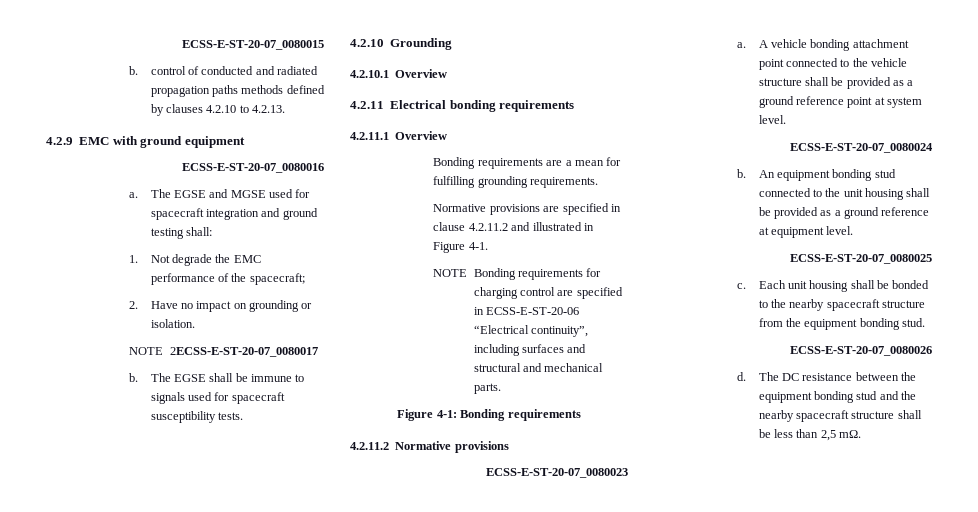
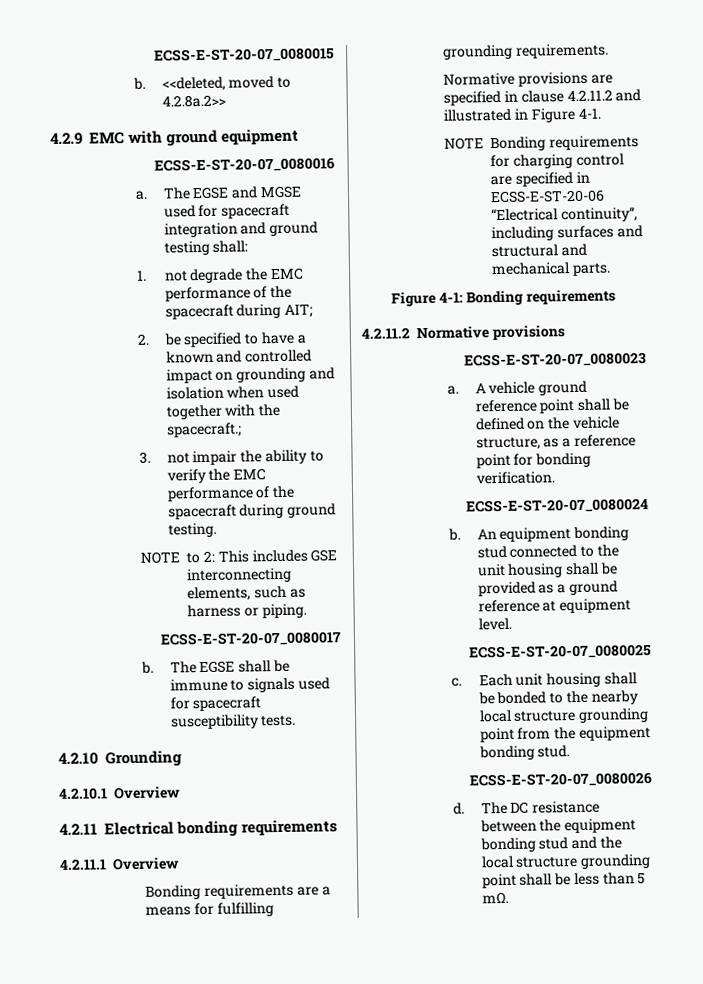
- b. control of conducted and radiated propagation paths methods defined by clauses 4.2.10 to 4.2.13.
+ b. <<deleted, moved to 4.2.8a.2>>
- 1. Not degrade the EMC performance of the spacecraft;
- 2. Have no impact on grounding or isolation.
- NOTE 2ECSS-E-ST-20-07_0080017
+ 1. not degrade the EMC performance of the spacecraft during AIT;
+ 2. be specified to have a known and controlled impact on grounding and isolation when used together with the spacecraft.;
+ 3. not impair the ability to verify the EMC performance of the spacecraft during ground testing.
+ NOTE to 2: This includes GSE interconnecting elements, such as harness or piping.
+ ECSS-E-ST-20-07_0080017
- Bonding requirements are a mean for fulfilling grounding requirements.
+ Bonding requirements are a means for fulfilling grounding requirements.
- A vehicle bonding attachment point connected to the vehicle structure shall be provided as a ground reference point at system level.
+ A vehicle ground reference point shall be defined on the vehicle structure, as a reference point for bonding verification.
- Each unit housing shall be bonded to the nearby spacecraft structure from the equipment bonding stud.
+ Each unit housing shall be bonded to the nearby local structure grounding point from the equipment bonding stud.
- The DC resistance between the equipment bonding stud and the nearby spacecraft structure shall be less than 2,5 mΩ.
+ The DC resistance between the equipment bonding stud and the local structure grounding point shall be less than 5 mΩ.

